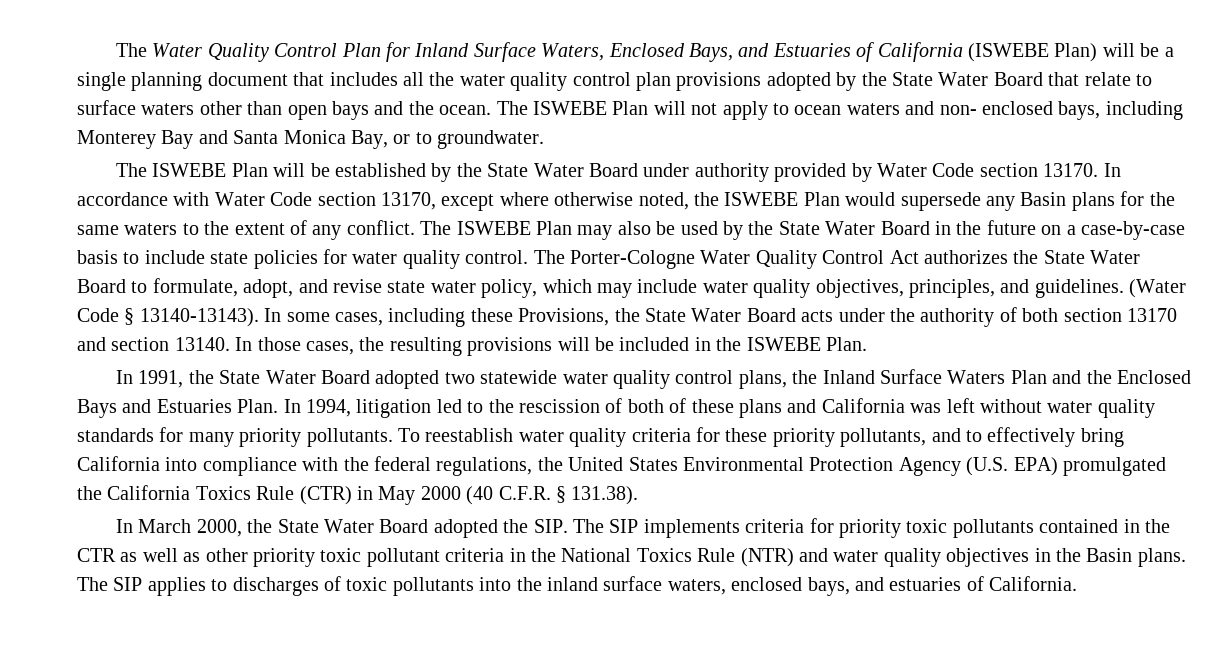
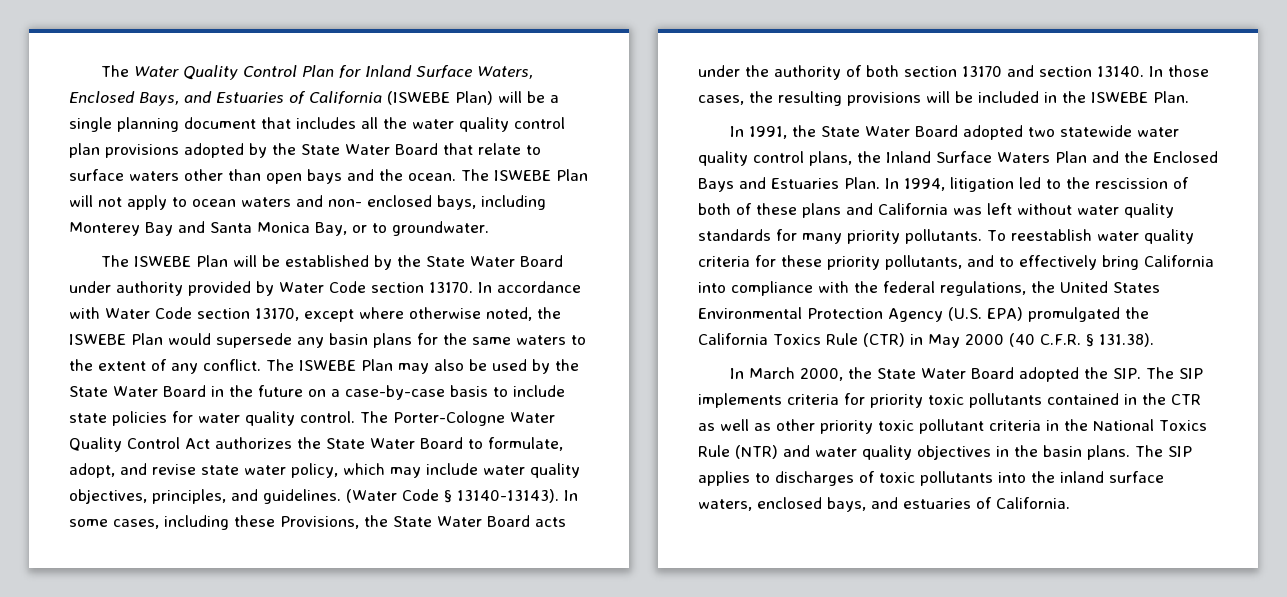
- In accordance with Water Code section 13170, except where otherwise noted, the ISWEBE Plan would supersede any Basin plans for the same waters to the extent of any conflict.
+ In accordance with Water Code section 13170, except where otherwise noted, the ISWEBE Plan would supersede any basin plans for the same waters to the extent of any conflict.
- In March 2000, the State Water Board adopted the SIP. The SIP implements criteria for priority toxic pollutants contained in the CTR as well as other priority toxic pollutant criteria in the National Toxics Rule (NTR) and water quality objectives in the Basin plans.
+ In March 2000, the State Water Board adopted the SIP. The SIP implements criteria for priority toxic pollutants contained in the CTR as well as other priority toxic pollutant criteria in the National Toxics Rule (NTR) and water quality objectives in the basin plans.

